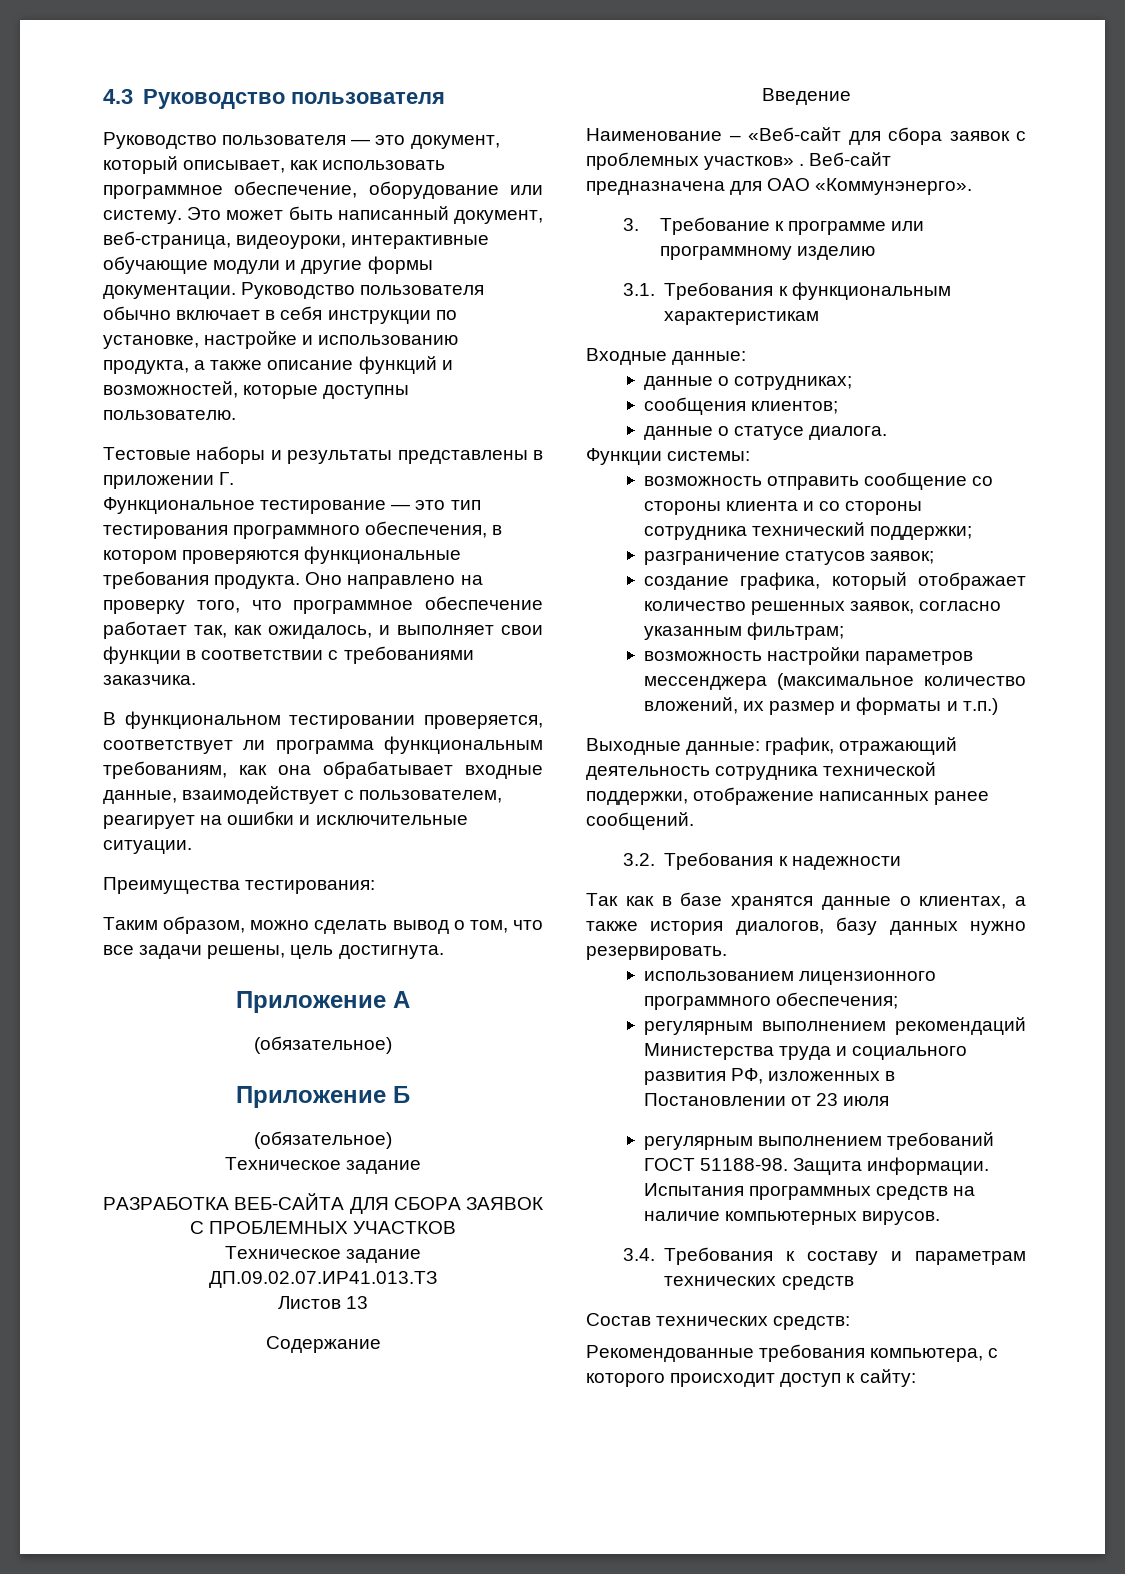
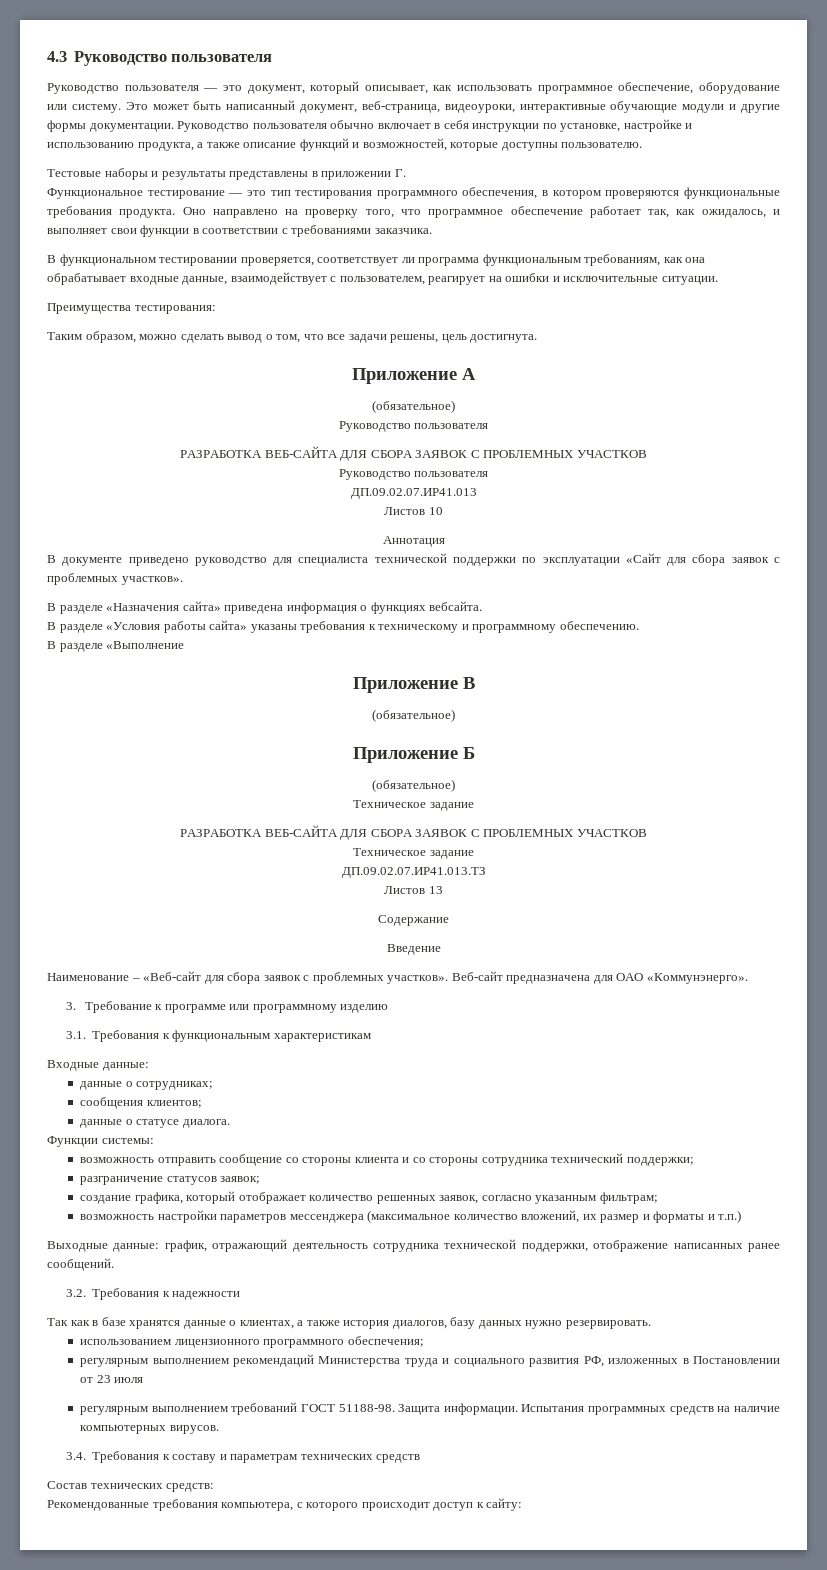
  Приложение А
+ (обязательное)
+ Руководство пользователя
+ РАЗРАБОТКА ВЕБ-САЙТА ДЛЯ СБОРА ЗАЯВОК С ПРОБЛЕМНЫХ УЧАСТКОВ
+ Руководство пользователя
+ ДП.09.02.07.ИР41.013
+ Листов 10
+ Аннотация
+ В документе приведено руководство для специалиста технической поддержки по эксплуатации «Сайт для сбора заявок с проблемных участков».
+ В разделе «Назначения сайта» приведена информация о функциях вебсайта.
+ В разделе «Условия работы сайта» указаны требования к техническому и программному обеспечению.
+ В разделе «Выполнение
+ Приложение В
- Наименование – «Веб-сайт для сбора заявок с проблемных участков» .
+ Наименование – «Веб-сайт для сбора заявок с проблемных участков».

